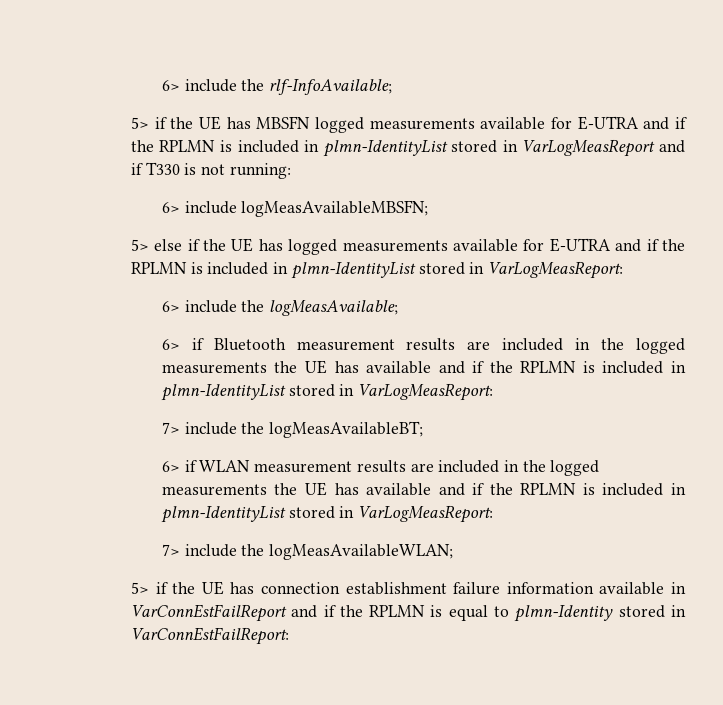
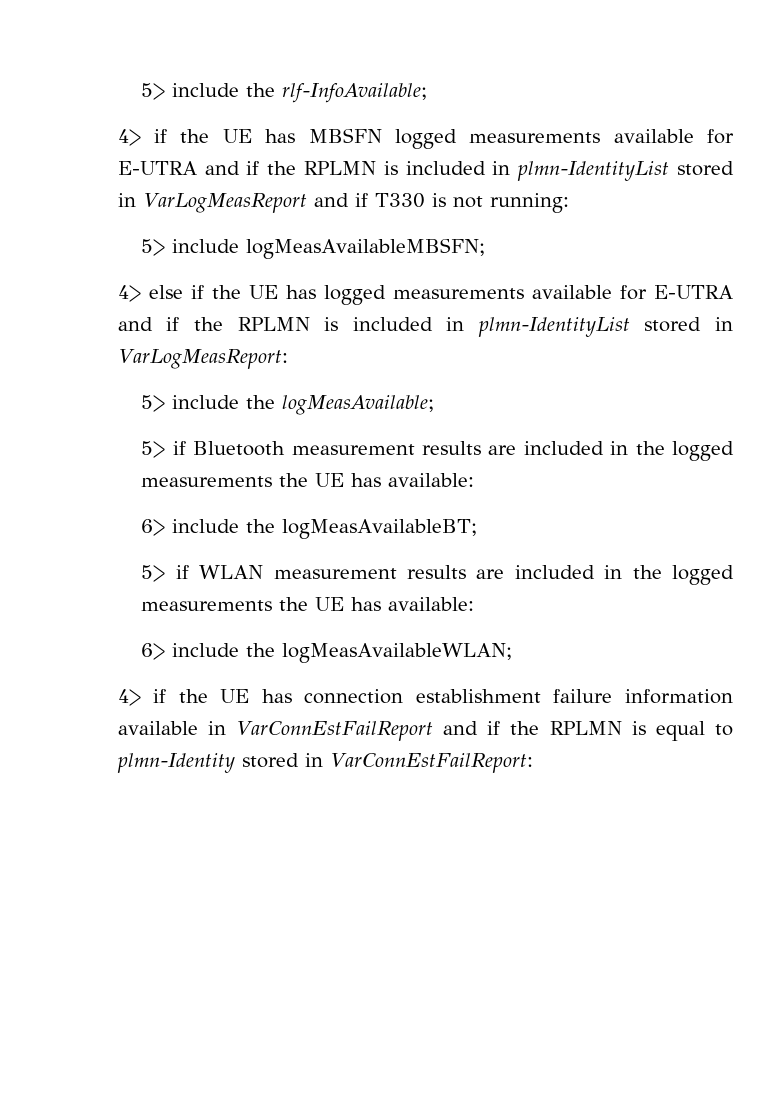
- 6> include the rlf-InfoAvailable;
+ 5> include the rlf-InfoAvailable;
- 5> if the UE has MBSFN logged measurements available for E-UTRA and if the RPLMN is included in plmn-IdentityList stored in VarLogMeasReport and if T330 is not running:
+ 4> if the UE has MBSFN logged measurements available for E-UTRA and if the RPLMN is included in plmn-IdentityList stored in VarLogMeasReport and if T330 is not running:
- 6> include logMeasAvailableMBSFN;
+ 5> include logMeasAvailableMBSFN;
- 5> else if the UE has logged measurements available for E-UTRA and if the RPLMN is included in plmn-IdentityList stored in VarLogMeasReport:
+ 4> else if the UE has logged measurements available for E-UTRA and if the RPLMN is included in plmn-IdentityList stored in VarLogMeasReport:
- 6> include the logMeasAvailable;
+ 5> include the logMeasAvailable;
- 6> if Bluetooth measurement results are included in the logged measurements the UE has available and if the RPLMN is included in plmn-IdentityList stored in VarLogMeasReport:
- 7> include the logMeasAvailableBT;
+ 5> if Bluetooth measurement results are included in the logged measurements the UE has available:
+ 6> include the logMeasAvailableBT;
- 6> if WLAN measurement results are included in the logged measurements the UE has available and if the RPLMN is included in plmn-IdentityList stored in VarLogMeasReport:
- 7> include the logMeasAvailableWLAN;
+ 5> if WLAN measurement results are included in the logged measurements the UE has available:
+ 6> include the logMeasAvailableWLAN;
- 5> if the UE has connection establishment failure information available in VarConnEstFailReport and if the RPLMN is equal to plmn-Identity stored in VarConnEstFailReport:
+ 4> if the UE has connection establishment failure information available in VarConnEstFailReport and if the RPLMN is equal to plmn-Identity stored in VarConnEstFailReport:

